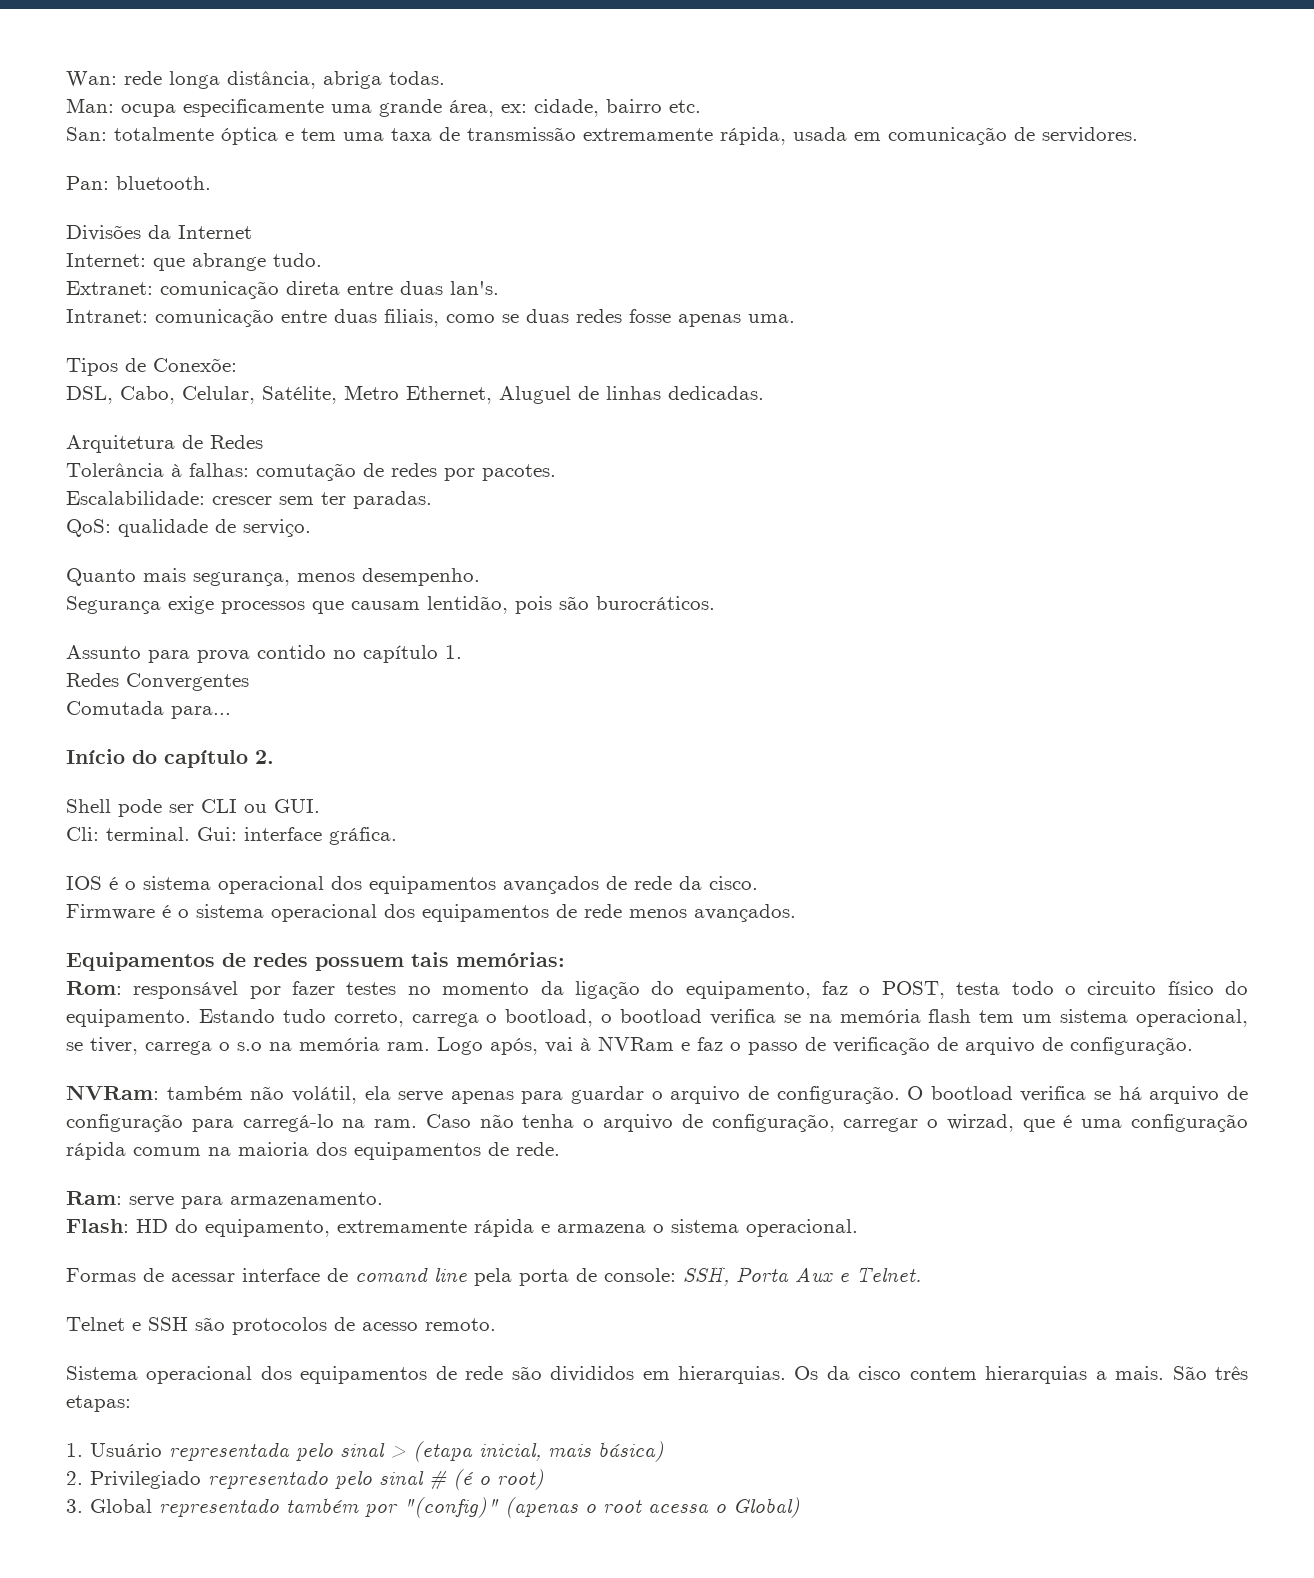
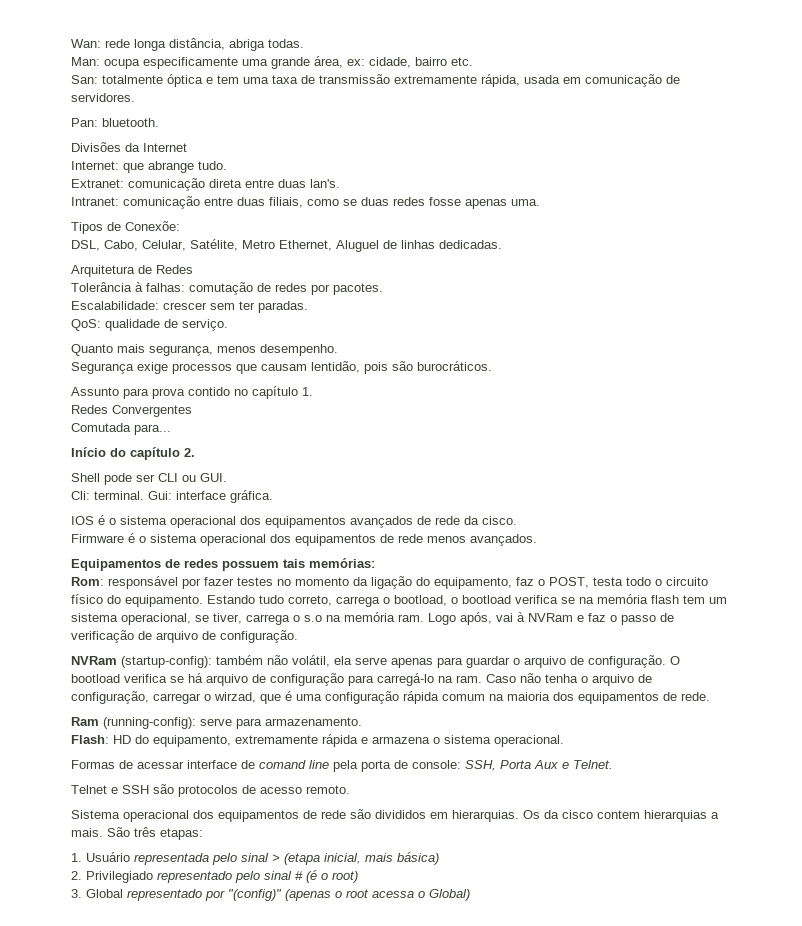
- NVRam: também não volátil, ela serve apenas para guardar o arquivo de configuração.
+ NVRam (startup-config): também não volátil, ela serve apenas para guardar o arquivo de configuração.
- Ram: serve para armazenamento.
+ Ram (running-config): serve para armazenamento.
- 3. Global representado também por "(config)" (apenas o root acessa o Global)
+ 3. Global representado por "(config)" (apenas o root acessa o Global)

